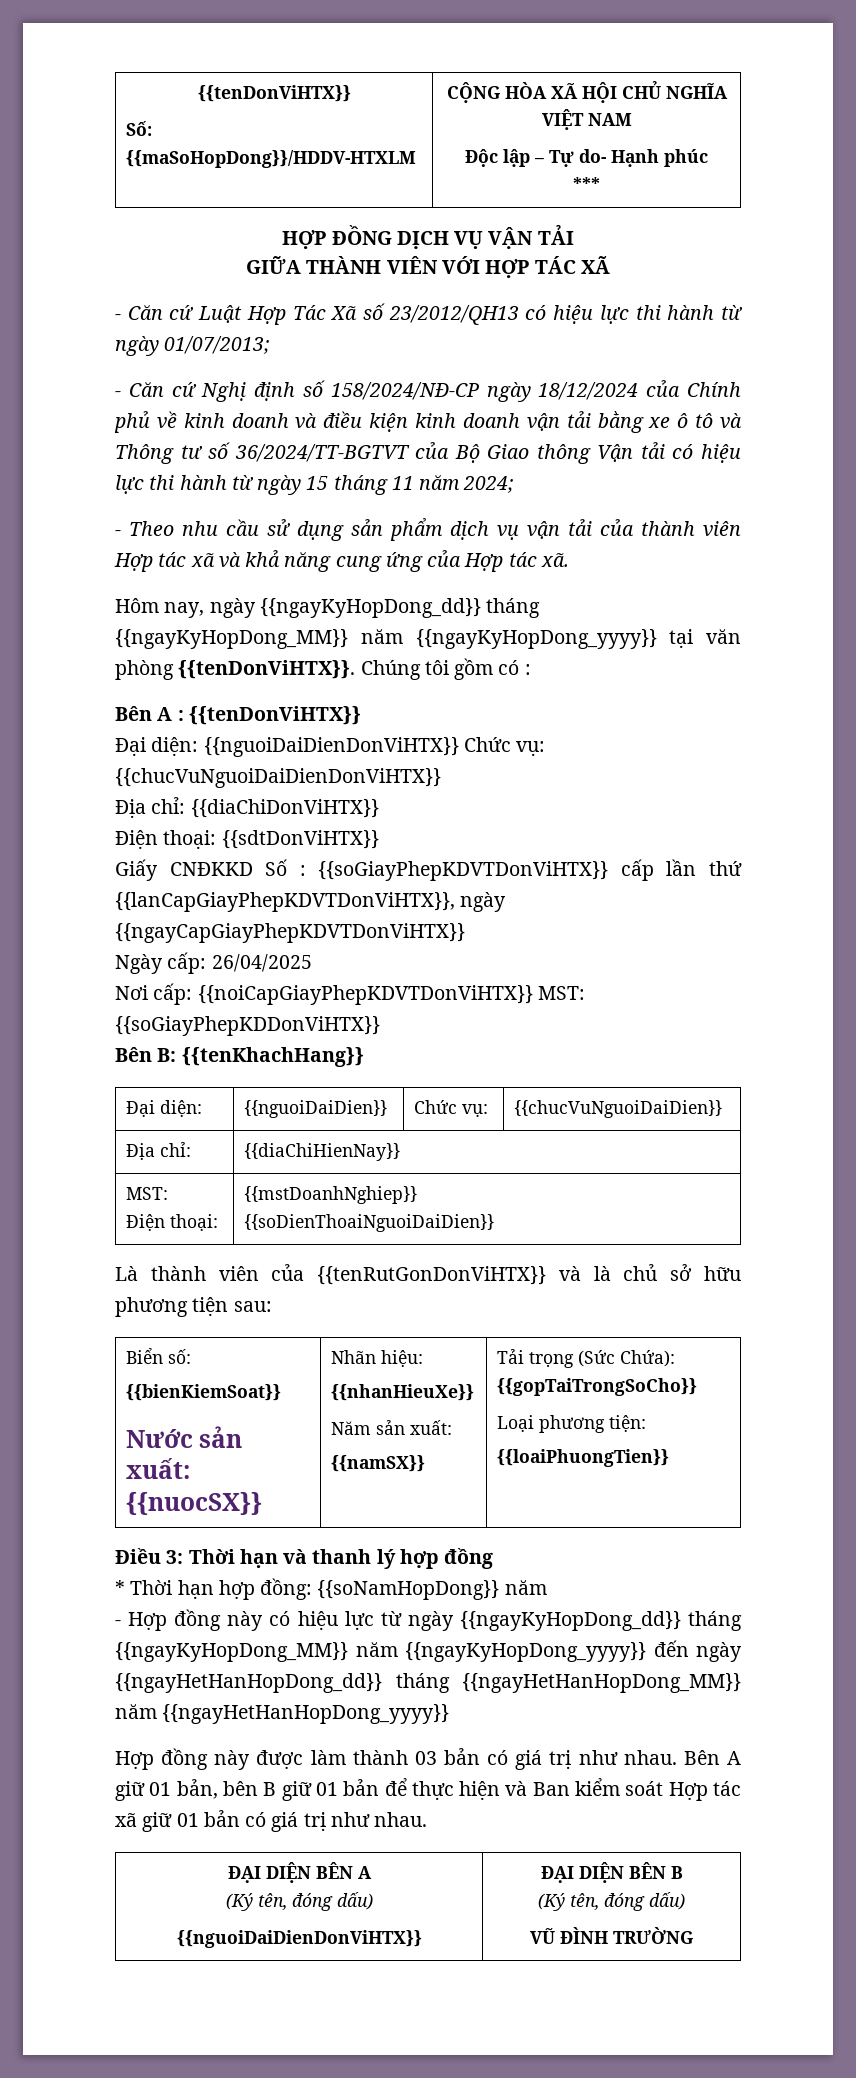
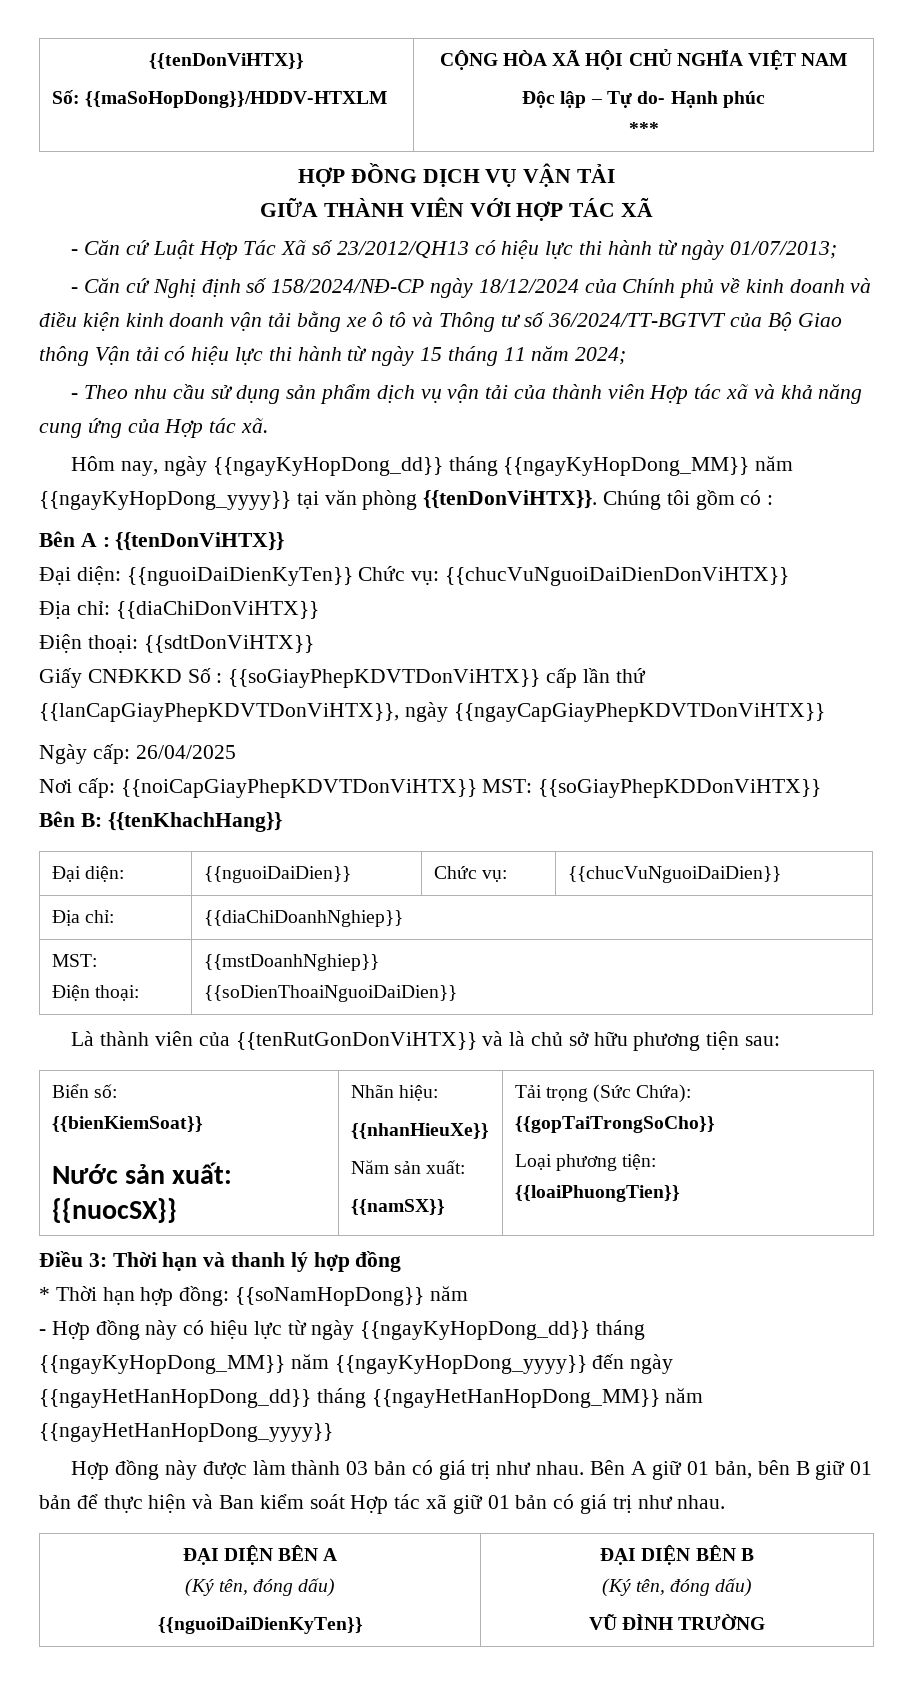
- Đại diện: {{nguoiDaiDienDonViHTX}} Chức vụ: {{chucVuNguoiDaiDienDonViHTX}}
+ Đại diện: {{nguoiDaiDienKyTen}} Chức vụ: {{chucVuNguoiDaiDienDonViHTX}}
- Địa chỉ: | {{diaChiHienNay}}
+ Địa chỉ: | {{diaChiDoanhNghiep}}
  ĐẠI DIỆN BÊN A
  (Ký tên, đóng dấu)
- {{nguoiDaiDienDonViHTX}} | ĐẠI DIỆN BÊN B
+ {{nguoiDaiDienKyTen}} | ĐẠI DIỆN BÊN B

